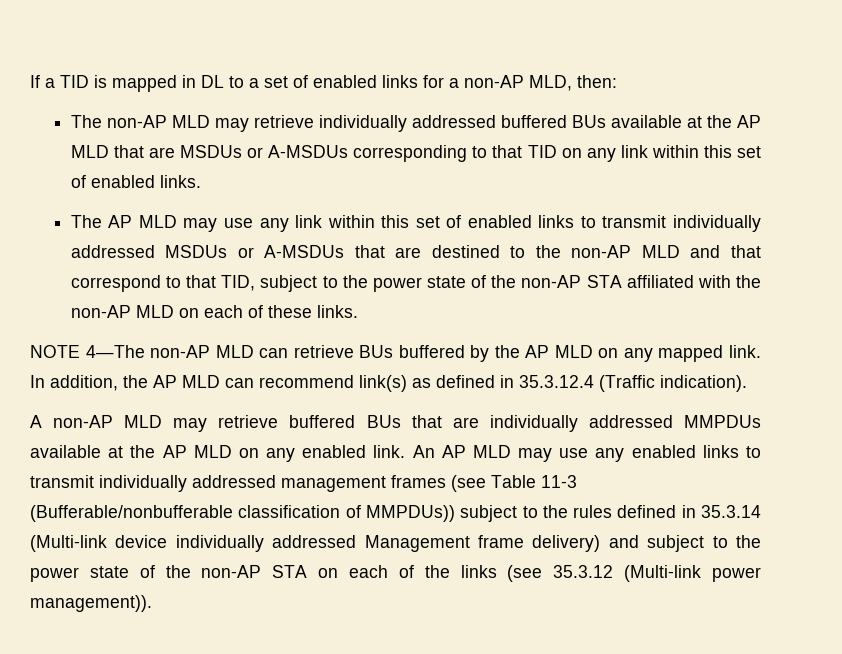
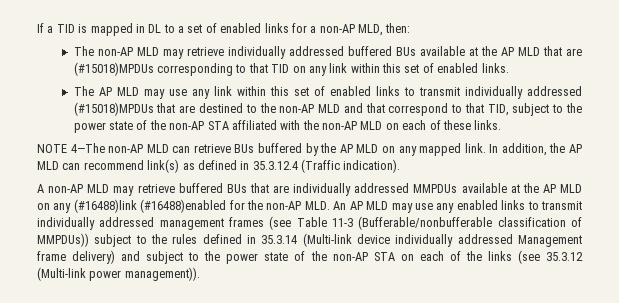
- The non-AP MLD may retrieve individually addressed buffered BUs available at the AP MLD that are MSDUs or A-MSDUs corresponding to that TID on any link within this set of enabled links.
+ The non-AP MLD may retrieve individually addressed buffered BUs available at the AP MLD that are (#15018)MPDUs corresponding to that TID on any link within this set of enabled links.
- The AP MLD may use any link within this set of enabled links to transmit individually addressed MSDUs or A-MSDUs that are destined to the non-AP MLD and that correspond to that TID, subject to the power state of the non-AP STA affiliated with the non-AP MLD on each of these links.
+ The AP MLD may use any link within this set of enabled links to transmit individually addressed (#15018)MPDUs that are destined to the non-AP MLD and that correspond to that TID, subject to the power state of the non-AP STA affiliated with the non-AP MLD on each of these links.
- A non-AP MLD may retrieve buffered BUs that are individually addressed MMPDUs available at the AP MLD on any enabled link. An AP MLD may use any enabled links to transmit individually addressed management frames (see Table 11-3 (Bufferable/nonbufferable classification of MMPDUs)) subject to the rules defined in 35.3.14 (Multi-link device individually addressed Management frame delivery) and subject to the power state of the non-AP STA on each of the links (see 35.3.12 (Multi-link power management)).
+ A non-AP MLD may retrieve buffered BUs that are individually addressed MMPDUs available at the AP MLD on any (#16488)link (#16488)enabled for the non-AP MLD. An AP MLD may use any enabled links to transmit individually addressed management frames (see Table 11-3 (Bufferable/nonbufferable classification of MMPDUs)) subject to the rules defined in 35.3.14 (Multi-link device individually addressed Management frame delivery) and subject to the power state of the non-AP STA on each of the links (see 35.3.12 (Multi-link power management)).

